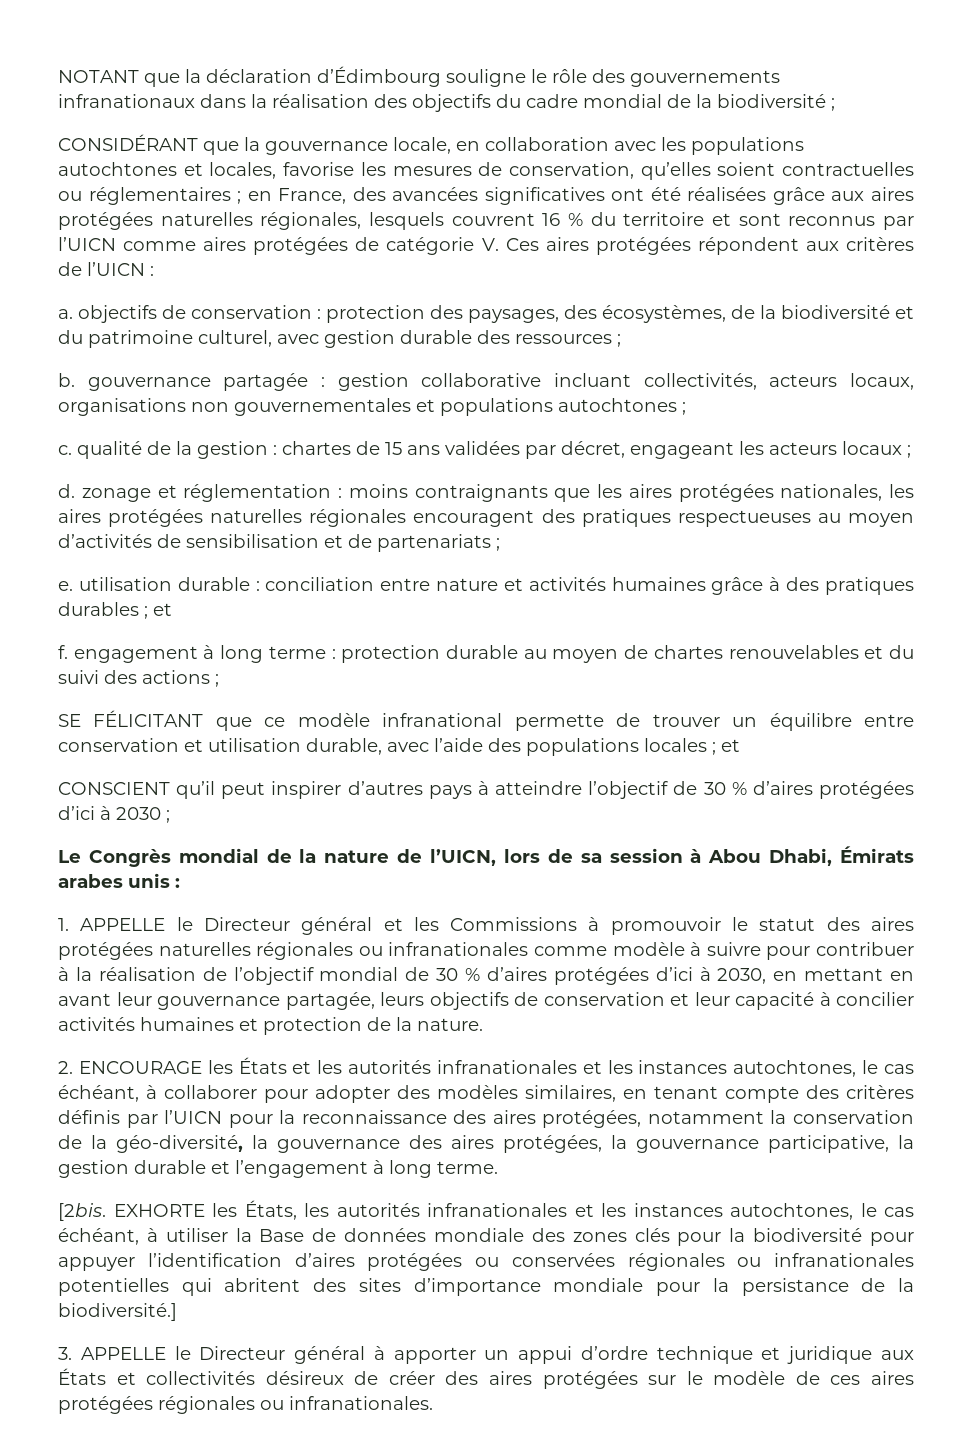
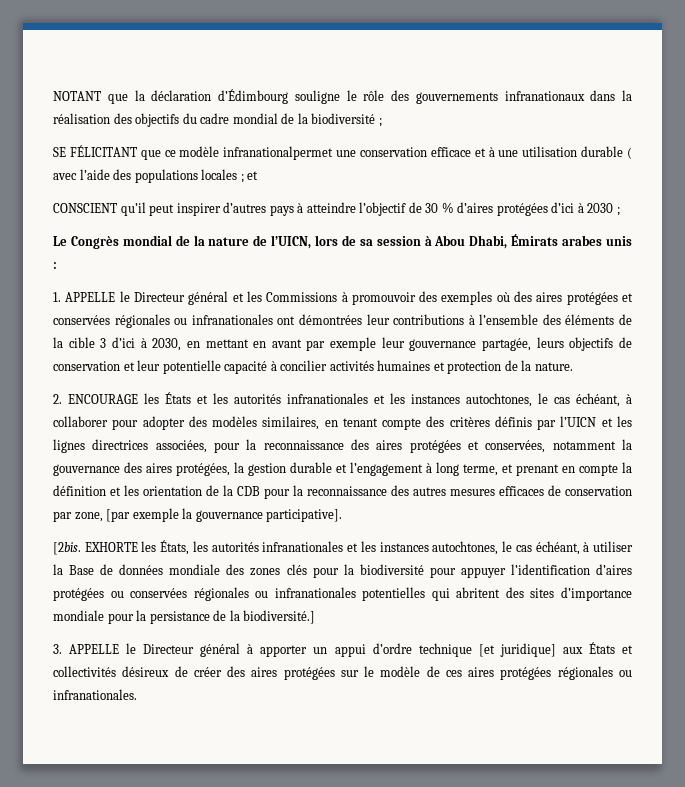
- CONSIDÉRANT que la gouvernance locale, en collaboration avec les populations autochtones et locales, favorise les mesures de conservation, qu’elles soient contractuelles ou réglementaires ; en France, des avancées significatives ont été réalisées grâce aux aires protégées naturelles régionales, lesquels couvrent 16 % du territoire et sont reconnus par l’UICN comme aires protégées de catégorie V. Ces aires protégées répondent aux critères de l’UICN :
- a. objectifs de conservation : protection des paysages, des écosystèmes, de la biodiversité et du patrimoine culturel, avec gestion durable des ressources ;
- b. gouvernance partagée : gestion collaborative incluant collectivités, acteurs locaux, organisations non gouvernementales et populations autochtones ;
- c. qualité de la gestion : chartes de 15 ans validées par décret, engageant les acteurs locaux ;
- d. zonage et réglementation : moins contraignants que les aires protégées nationales, les aires protégées naturelles régionales encouragent des pratiques respectueuses au moyen d’activités de sensibilisation et de partenariats ;
- e. utilisation durable : conciliation entre nature et activités humaines grâce à des pratiques durables ; et
- f. engagement à long terme : protection durable au moyen de chartes renouvelables et du suivi des actions ;
- SE FÉLICITANT que ce modèle infranational permette de trouver un équilibre entre conservation et utilisation durable, avec l’aide des populations locales ; et
+ SE FÉLICITANT que ce modèle infranationalpermet une conservation efficace et à une utilisation durable ( avec l’aide des populations locales ; et
- 1. APPELLE le Directeur général et les Commissions à promouvoir le statut des aires protégées naturelles régionales ou infranationales comme modèle à suivre pour contribuer à la réalisation de l’objectif mondial de 30 % d’aires protégées d’ici à 2030, en mettant en avant leur gouvernance partagée, leurs objectifs de conservation et leur capacité à concilier activités humaines et protection de la nature.
+ 1. APPELLE le Directeur général et les Commissions à promouvoir des exemples où des aires protégées et conservées régionales ou infranationales ont démontrées leur contributions à l’ensemble des éléments de la cible 3 d’ici à 2030, en mettant en avant par exemple leur gouvernance partagée, leurs objectifs de conservation et leur potentielle capacité à concilier activités humaines et protection de la nature.
- 2. ENCOURAGE les États et les autorités infranationales et les instances autochtones, le cas échéant, à collaborer pour adopter des modèles similaires, en tenant compte des critères définis par l’UICN pour la reconnaissance des aires protégées, notamment la conservation de la géo-diversité, la gouvernance des aires protégées, la gouvernance participative, la gestion durable et l’engagement à long terme.
+ 2. ENCOURAGE les États et les autorités infranationales et les instances autochtones, le cas échéant, à collaborer pour adopter des modèles similaires, en tenant compte des critères définis par l’UICN et les lignes directrices associées, pour la reconnaissance des aires protégées et conservées, notamment la gouvernance des aires protégées, la gestion durable et l’engagement à long terme, et prenant en compte la définition et les orientation de la CDB pour la reconnaissance des autres mesures efficaces de conservation par zone, [par exemple la gouvernance participative].
- 3. APPELLE le Directeur général à apporter un appui d’ordre technique et juridique aux États et collectivités désireux de créer des aires protégées sur le modèle de ces aires protégées régionales ou infranationales.
+ 3. APPELLE le Directeur général à apporter un appui d’ordre technique [et juridique] aux États et collectivités désireux de créer des aires protégées sur le modèle de ces aires protégées régionales ou infranationales.

